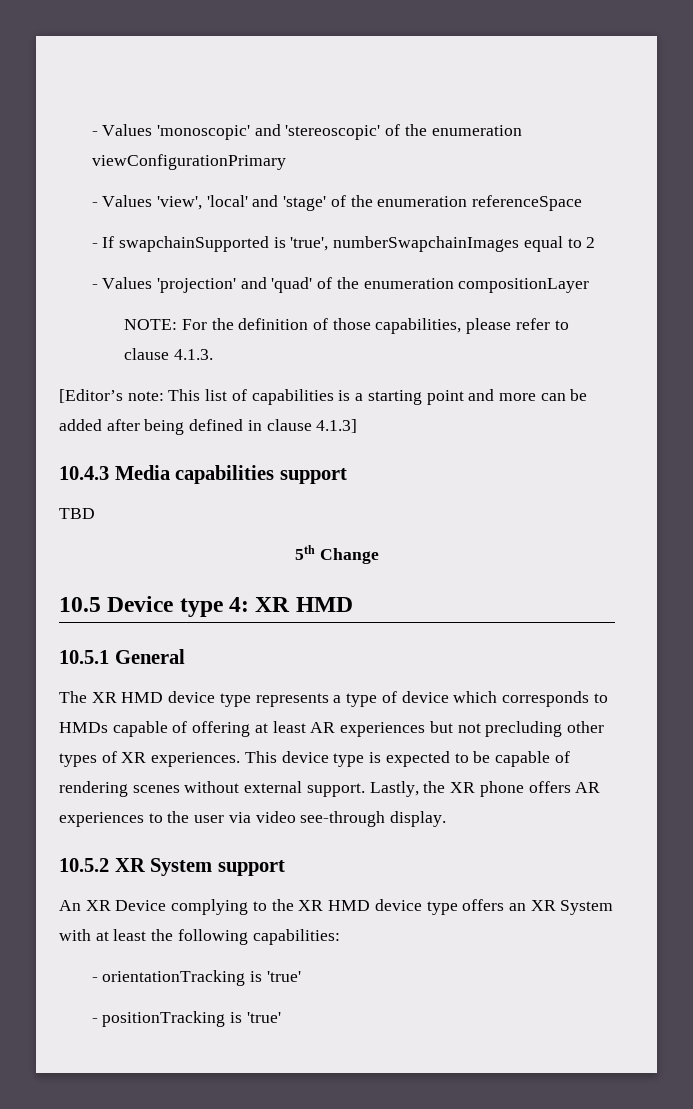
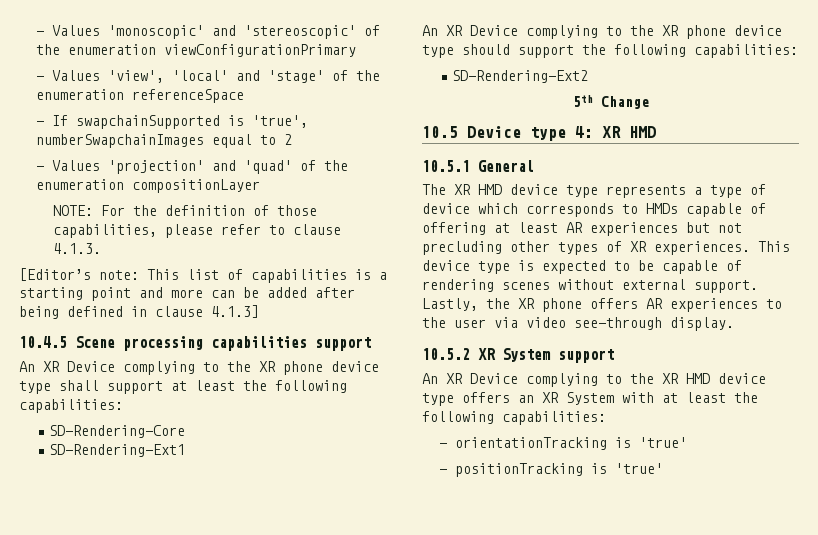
- 10.4.3 Media capabilities support
+ 10.4.5 Scene processing capabilities support
- TBD
+ An XR Device complying to the XR phone device type shall support at least the following capabilities:
+ SD-Rendering-Core
+ SD-Rendering-Ext1
+ An XR Device complying to the XR phone device type should support the following capabilities:
+ SD-Rendering-Ext2

